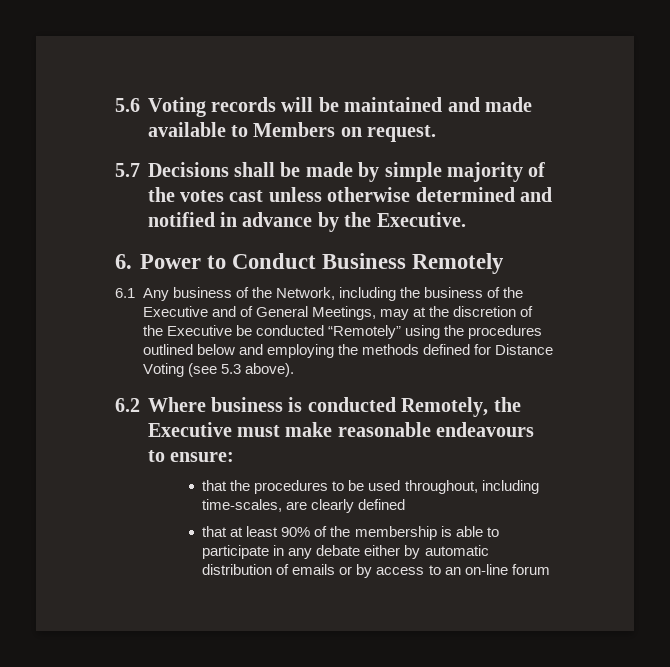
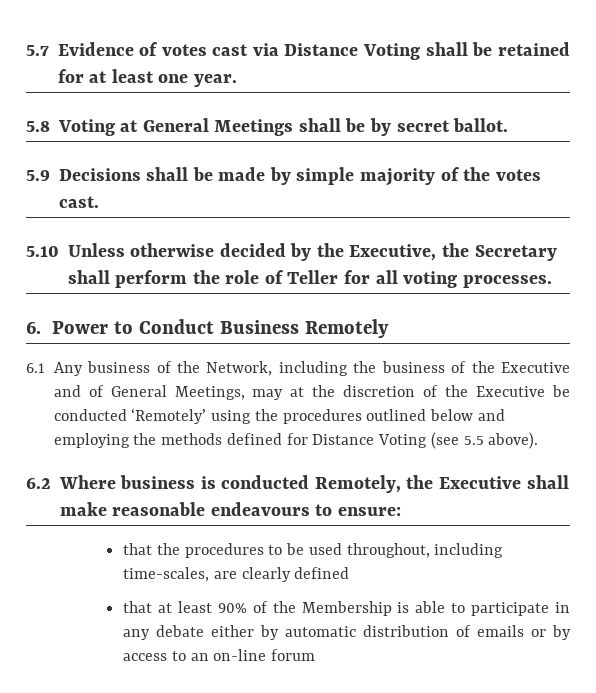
- 5.6 Voting records will be maintained and made available to Members on request.
- 5.7 Decisions shall be made by simple majority of the votes cast unless otherwise determined and notified in advance by the Executive.
+ 5.7 Evidence of votes cast via Distance Voting shall be retained for at least one year.
+ 5.8 Voting at General Meetings shall be by secret ballot.
+ 5.9 Decisions shall be made by simple majority of the votes cast.
+ 5.10 Unless otherwise decided by the Executive, the Secretary shall perform the role of Teller for all voting processes.
- 6.1 Any business of the Network, including the business of the Executive and of General Meetings, may at the discretion of the Executive be conducted “Remotely” using the procedures outlined below and employing the methods defined for Distance Voting (see 5.3 above).
+ 6.1 Any business of the Network, including the business of the Executive and of General Meetings, may at the discretion of the Executive be conducted ‘Remotely’ using the procedures outlined below and employing the methods defined for Distance Voting (see 5.5 above).
- 6.2 Where business is conducted Remotely, the Executive must make reasonable endeavours to ensure:
+ 6.2 Where business is conducted Remotely, the Executive shall make reasonable endeavours to ensure:
- that at least 90% of the membership is able to participate in any debate either by automatic distribution of emails or by access to an on-line forum
+ that at least 90% of the Membership is able to participate in any debate either by automatic distribution of emails or by access to an on-line forum

